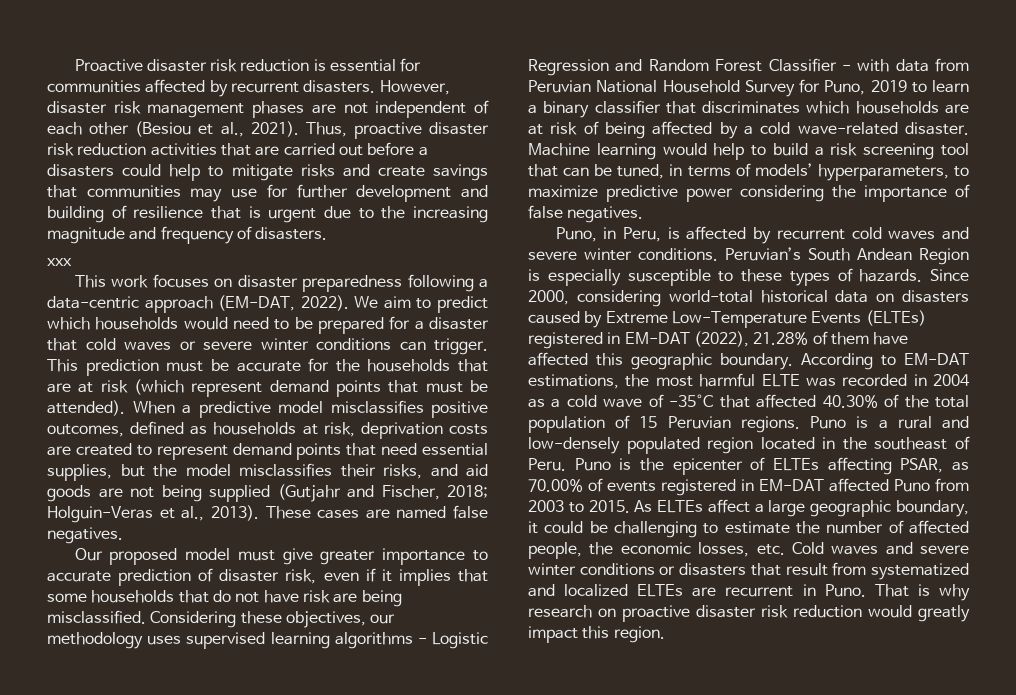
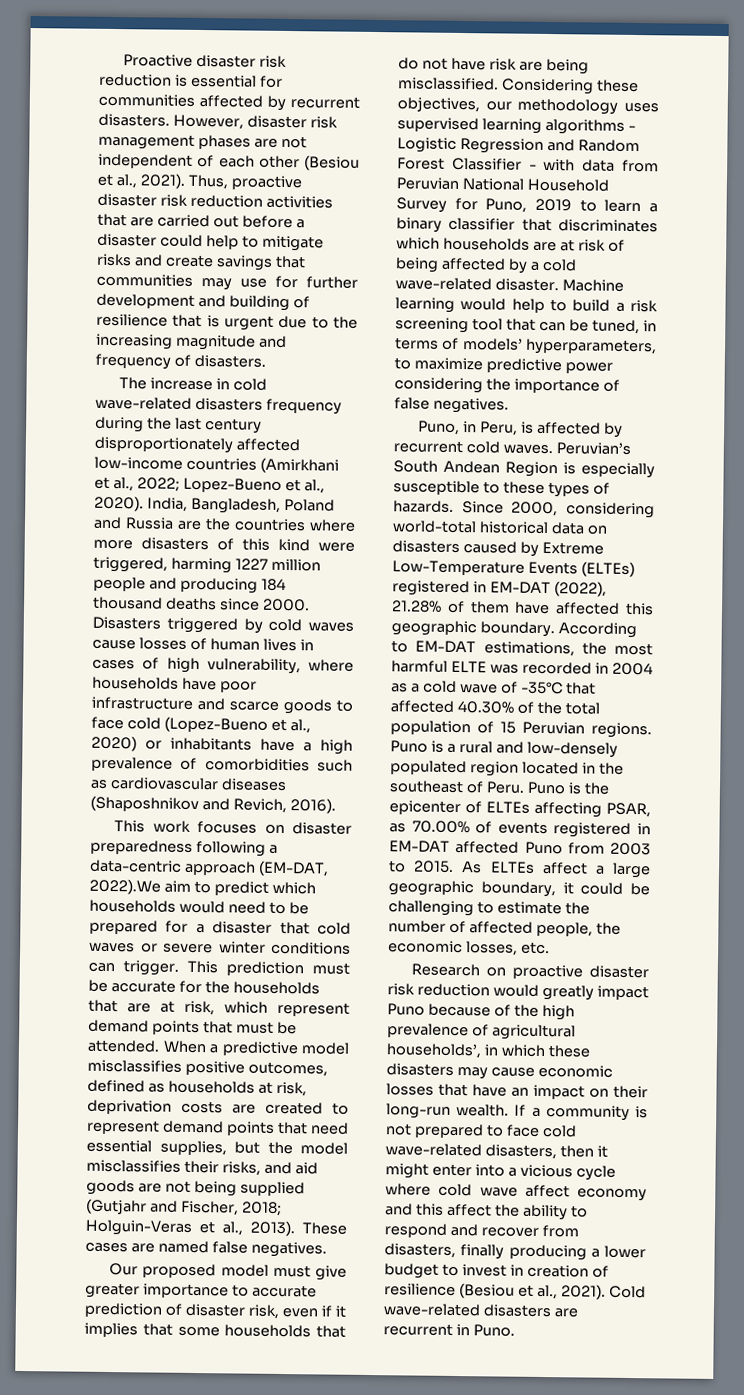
- Thus, proactive disaster risk reduction activities that are carried out before a disasters could help to mitigate risks and create savings that communities may use for further development and building of resilience that is urgent due to the increasing magnitude and frequency of disasters.
+ Thus, proactive disaster risk reduction activities that are carried out before a disaster could help to mitigate risks and create savings that communities may use for further development and building of resilience that is urgent due to the increasing magnitude and frequency of disasters.
- xxx
+ The increase in cold wave-related disasters frequency during the last century disproportionately affected low-income countries (Amirkhani et al., 2022; Lopez-Bueno et al., 2020). India, Bangladesh, Poland and Russia are the countries where more disasters of this kind were triggered, harming 1227 million people and producing 184 thousand deaths since 2000. Disasters triggered by cold waves cause losses of human lives in cases of high vulnerability, where households have poor infrastructure and scarce goods to face cold (Lopez-Bueno et al., 2020) or inhabitants have a high prevalence of comorbidities such as cardiovascular diseases (Shaposhnikov and Revich, 2016).
- This work focuses on disaster preparedness following a data-centric approach (EM-DAT, 2022). We aim to predict which households would need to be prepared for a disaster that cold waves or severe winter conditions can trigger.
+ This work focuses on disaster preparedness following a data-centric approach (EM-DAT, 2022).We aim to predict which households would need to be prepared for a disaster that cold waves or severe winter conditions can trigger.
- This prediction must be accurate for the households that are at risk (which represent demand points that must be attended).
+ This prediction must be accurate for the households that are at risk, which represent demand points that must be attended.
- Puno, in Peru, is affected by recurrent cold waves and severe winter conditions.
+ Puno, in Peru, is affected by recurrent cold waves.
- As ELTEs affect a large geographic boundary, it could be challenging to estimate the number of affected people, the economic losses, etc. Cold waves and severe winter conditions or disasters that result from systematized and localized ELTEs are recurrent in Puno. That is why research on proactive disaster risk reduction would greatly impact this region.
+ As ELTEs affect a large geographic boundary, it could be challenging to estimate the number of affected people, the economic losses, etc.
+ Research on proactive disaster risk reduction would greatly impact Puno because of the high prevalence of agricultural households’, in which these disasters may cause economic losses that have an impact on their long-run wealth. If a community is not prepared to face cold wave-related disasters, then it might enter into a vicious cycle where cold wave affect economy and this affect the ability to respond and recover from disasters, finally producing a lower budget to invest in creation of resilience (Besiou et al., 2021). Cold wave-related disasters are recurrent in Puno.

